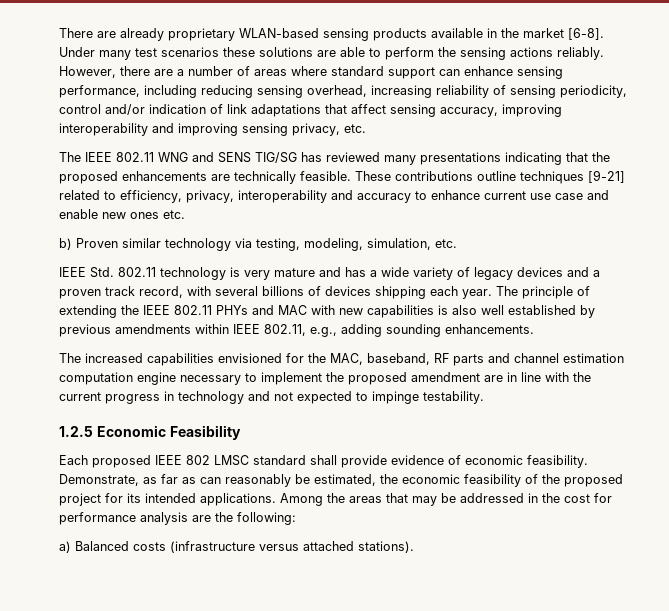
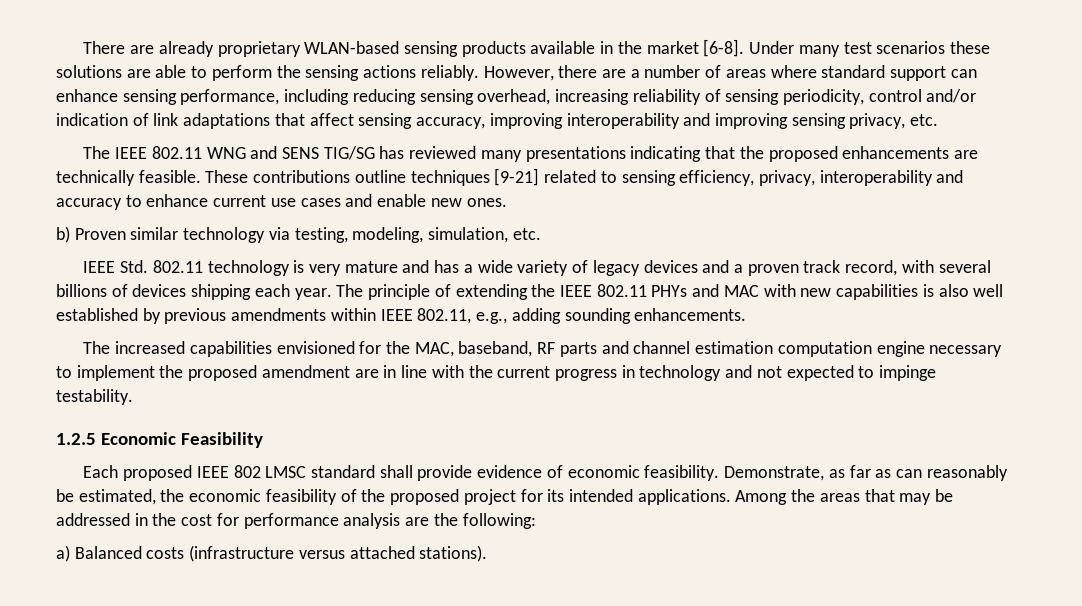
- These contributions outline techniques [9-21] related to efficiency, privacy, interoperability and accuracy to enhance current use case and enable new ones etc.
+ These contributions outline techniques [9-21] related to sensing efficiency, privacy, interoperability and accuracy to enhance current use cases and enable new ones.

